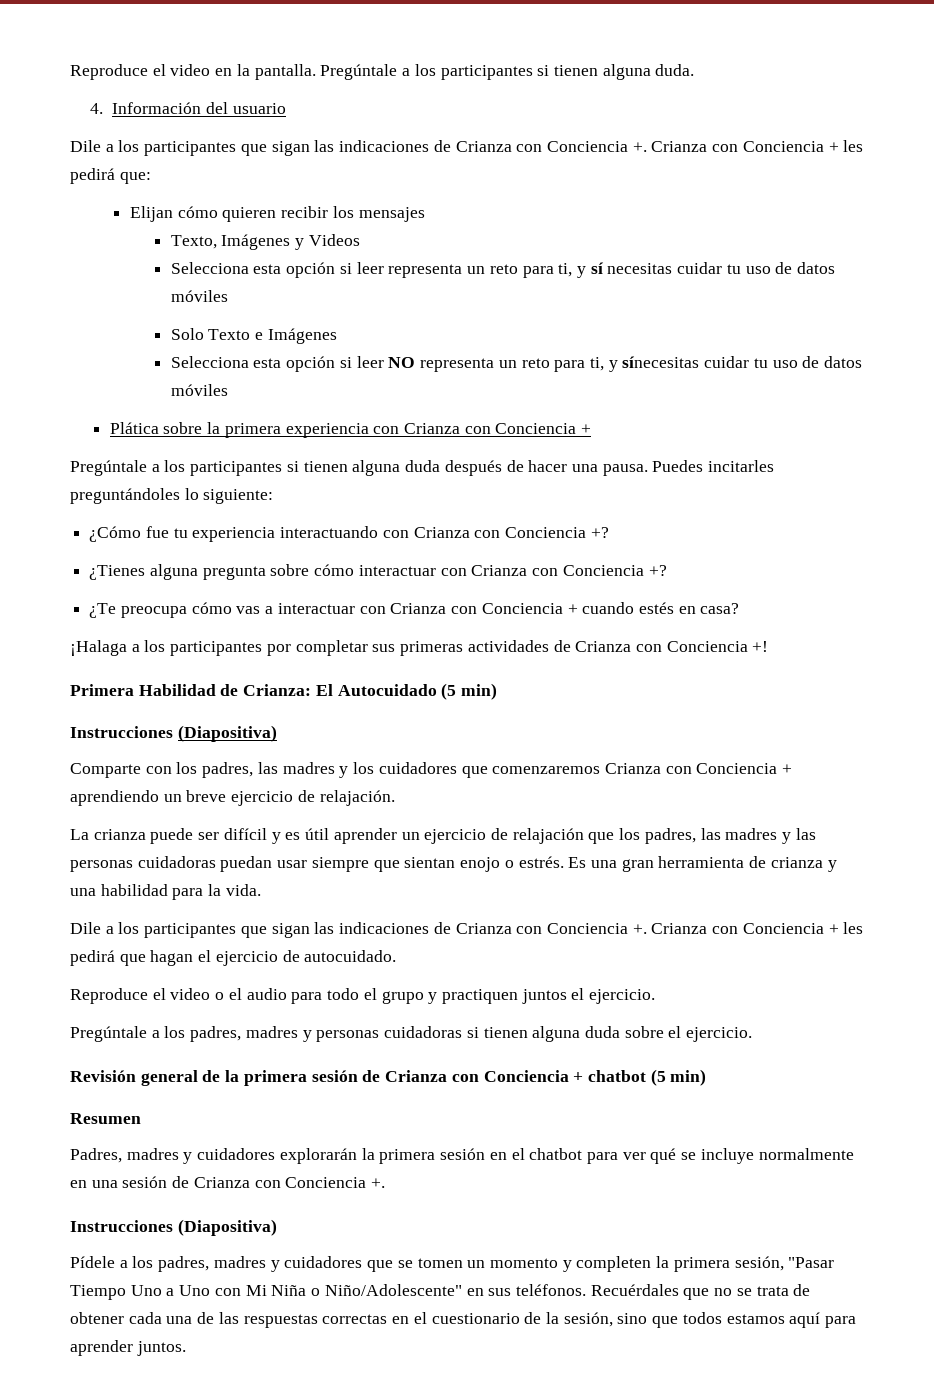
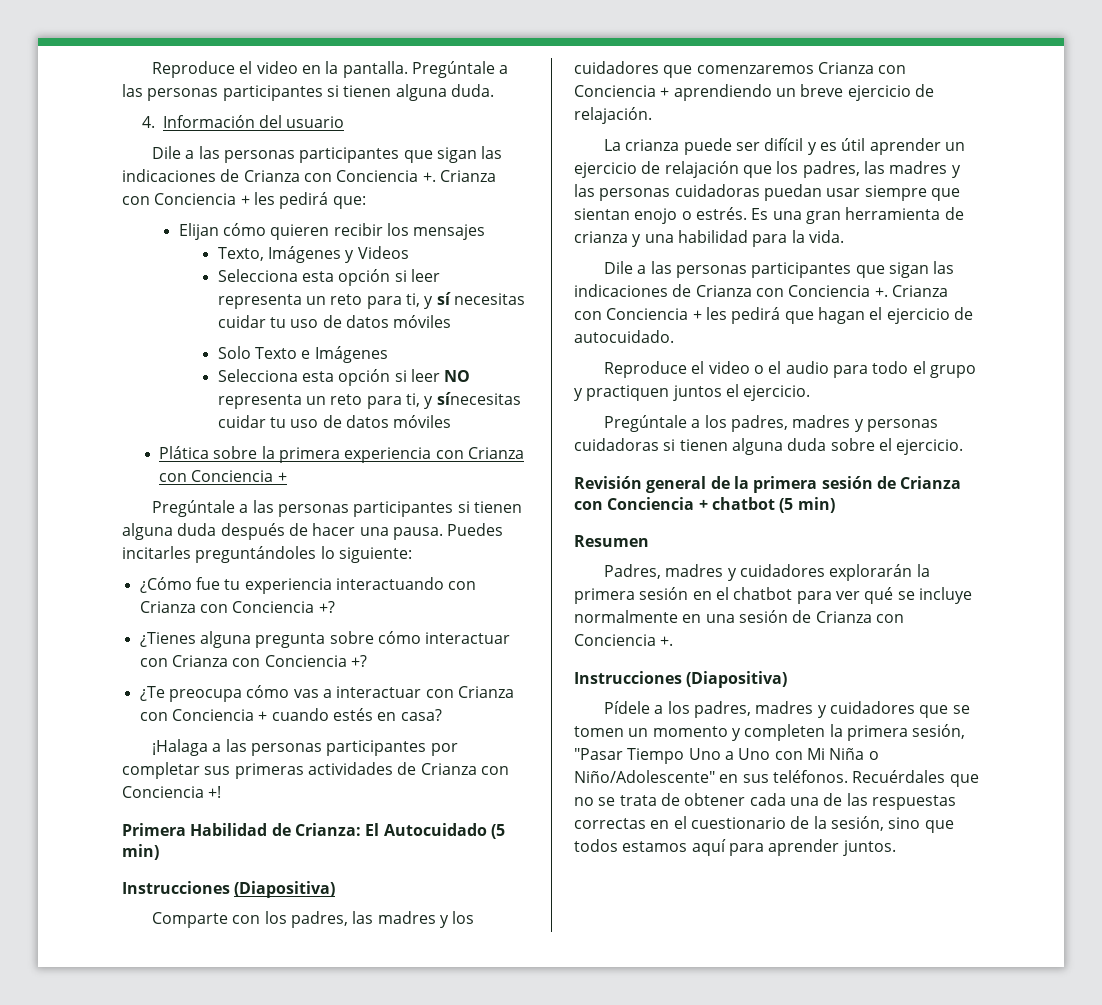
- Pregúntale a los participantes si tienen alguna duda.
+ Pregúntale a las personas participantes si tienen alguna duda.
  4. Información del usuario
- Dile a los participantes que sigan las indicaciones de Crianza con Conciencia +.
+ Dile a las personas participantes que sigan las indicaciones de Crianza con Conciencia +.
- Pregúntale a los participantes si tienen alguna duda después de hacer una pausa.
+ Pregúntale a las personas participantes si tienen alguna duda después de hacer una pausa.
- ¡Halaga a los participantes por completar sus primeras actividades de Crianza con Conciencia +!
+ ¡Halaga a las personas participantes por completar sus primeras actividades de Crianza con Conciencia +!
  Es una gran herramienta de crianza y una habilidad para la vida.
- Dile a los participantes que sigan las indicaciones de Crianza con Conciencia +.
+ Dile a las personas participantes que sigan las indicaciones de Crianza con Conciencia +.

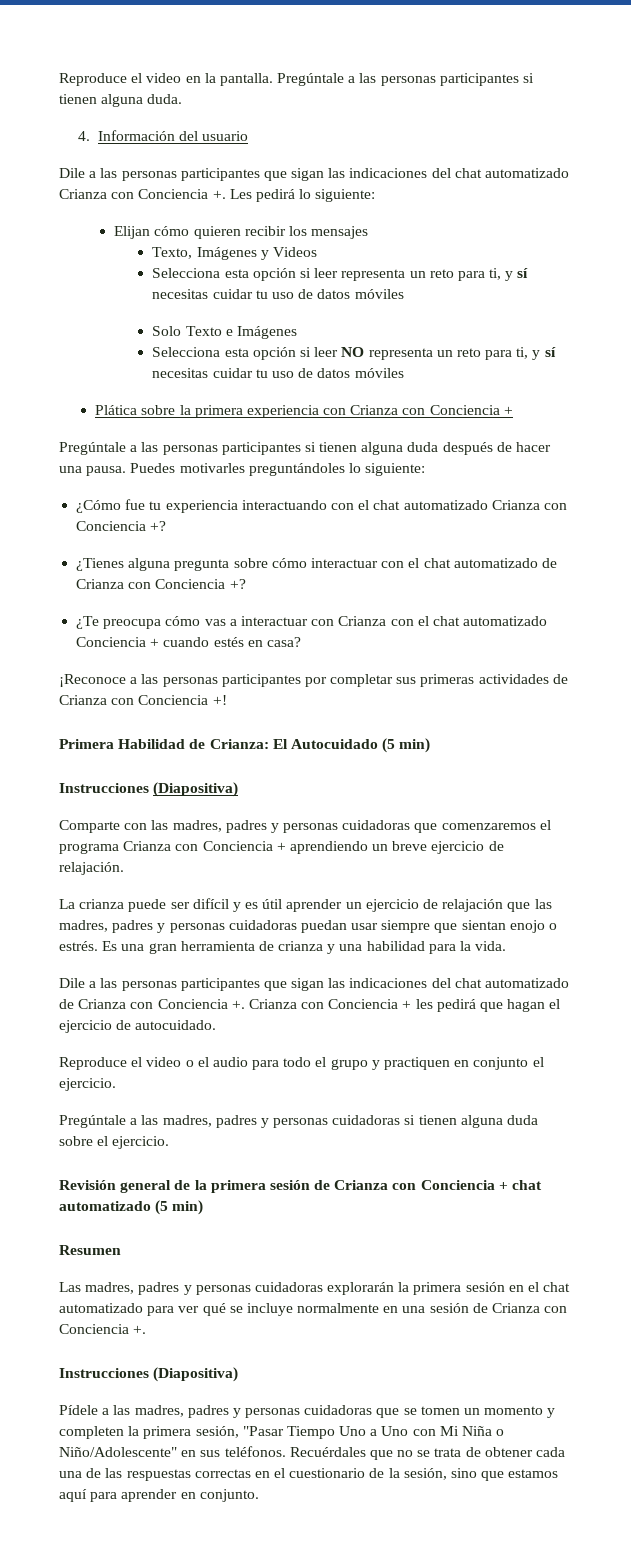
- Dile a las personas participantes que sigan las indicaciones de Crianza con Conciencia +. Crianza con Conciencia + les pedirá que:
+ Dile a las personas participantes que sigan las indicaciones del chat automatizado Crianza con Conciencia +. Les pedirá lo siguiente:
- Selecciona esta opción si leer NO representa un reto para ti, y sínecesitas cuidar tu uso de datos móviles
+ Selecciona esta opción si leer NO representa un reto para ti, y sí necesitas cuidar tu uso de datos móviles
- Puedes incitarles preguntándoles lo siguiente:
+ Puedes motivarles preguntándoles lo siguiente:
- ¿Cómo fue tu experiencia interactuando con Crianza con Conciencia +?
+ ¿Cómo fue tu experiencia interactuando con el chat automatizado Crianza con Conciencia +?
- ¿Tienes alguna pregunta sobre cómo interactuar con Crianza con Conciencia +?
+ ¿Tienes alguna pregunta sobre cómo interactuar con el chat automatizado de Crianza con Conciencia +?
- ¿Te preocupa cómo vas a interactuar con Crianza con Conciencia + cuando estés en casa?
+ ¿Te preocupa cómo vas a interactuar con Crianza con el chat automatizado Conciencia + cuando estés en casa?
- ¡Halaga a las personas participantes por completar sus primeras actividades de Crianza con Conciencia +!
+ ¡Reconoce a las personas participantes por completar sus primeras actividades de Crianza con Conciencia +!
- Comparte con los padres, las madres y los cuidadores que comenzaremos Crianza con Conciencia + aprendiendo un breve ejercicio de relajación.
+ Comparte con las madres, padres y personas cuidadoras que comenzaremos el programa Crianza con Conciencia + aprendiendo un breve ejercicio de relajación.
- La crianza puede ser difícil y es útil aprender un ejercicio de relajación que los padres, las madres y las personas cuidadoras puedan usar siempre que sientan enojo o estrés.
+ La crianza puede ser difícil y es útil aprender un ejercicio de relajación que las madres, padres y personas cuidadoras puedan usar siempre que sientan enojo o estrés.
  Es una gran herramienta de crianza y una habilidad para la vida.
- Dile a las personas participantes que sigan las indicaciones de Crianza con Conciencia +.
+ Dile a las personas participantes que sigan las indicaciones del chat automatizado de Crianza con Conciencia +.
- Reproduce el video o el audio para todo el grupo y practiquen juntos el ejercicio.
+ Reproduce el video o el audio para todo el grupo y practiquen en conjunto el ejercicio.
- Pregúntale a los padres, madres y personas cuidadoras si tienen alguna duda sobre el ejercicio.
+ Pregúntale a las madres, padres y personas cuidadoras si tienen alguna duda sobre el ejercicio.
- Revisión general de la primera sesión de Crianza con Conciencia + chatbot (5 min)
+ Revisión general de la primera sesión de Crianza con Conciencia + chat automatizado (5 min)
- Padres, madres y cuidadores explorarán la primera sesión en el chatbot para ver qué se incluye normalmente en una sesión de Crianza con Conciencia +.
+ Las madres, padres y personas cuidadoras explorarán la primera sesión en el chat automatizado para ver qué se incluye normalmente en una sesión de Crianza con Conciencia +.
- Pídele a los padres, madres y cuidadores que se tomen un momento y completen la primera sesión, "Pasar Tiempo Uno a Uno con Mi Niña o Niño/Adolescente" en sus teléfonos.
+ Pídele a las madres, padres y personas cuidadoras que se tomen un momento y completen la primera sesión, "Pasar Tiempo Uno a Uno con Mi Niña o Niño/Adolescente" en sus teléfonos.
- Recuérdales que no se trata de obtener cada una de las respuestas correctas en el cuestionario de la sesión, sino que todos estamos aquí para aprender juntos.
+ Recuérdales que no se trata de obtener cada una de las respuestas correctas en el cuestionario de la sesión, sino que estamos aquí para aprender en conjunto.

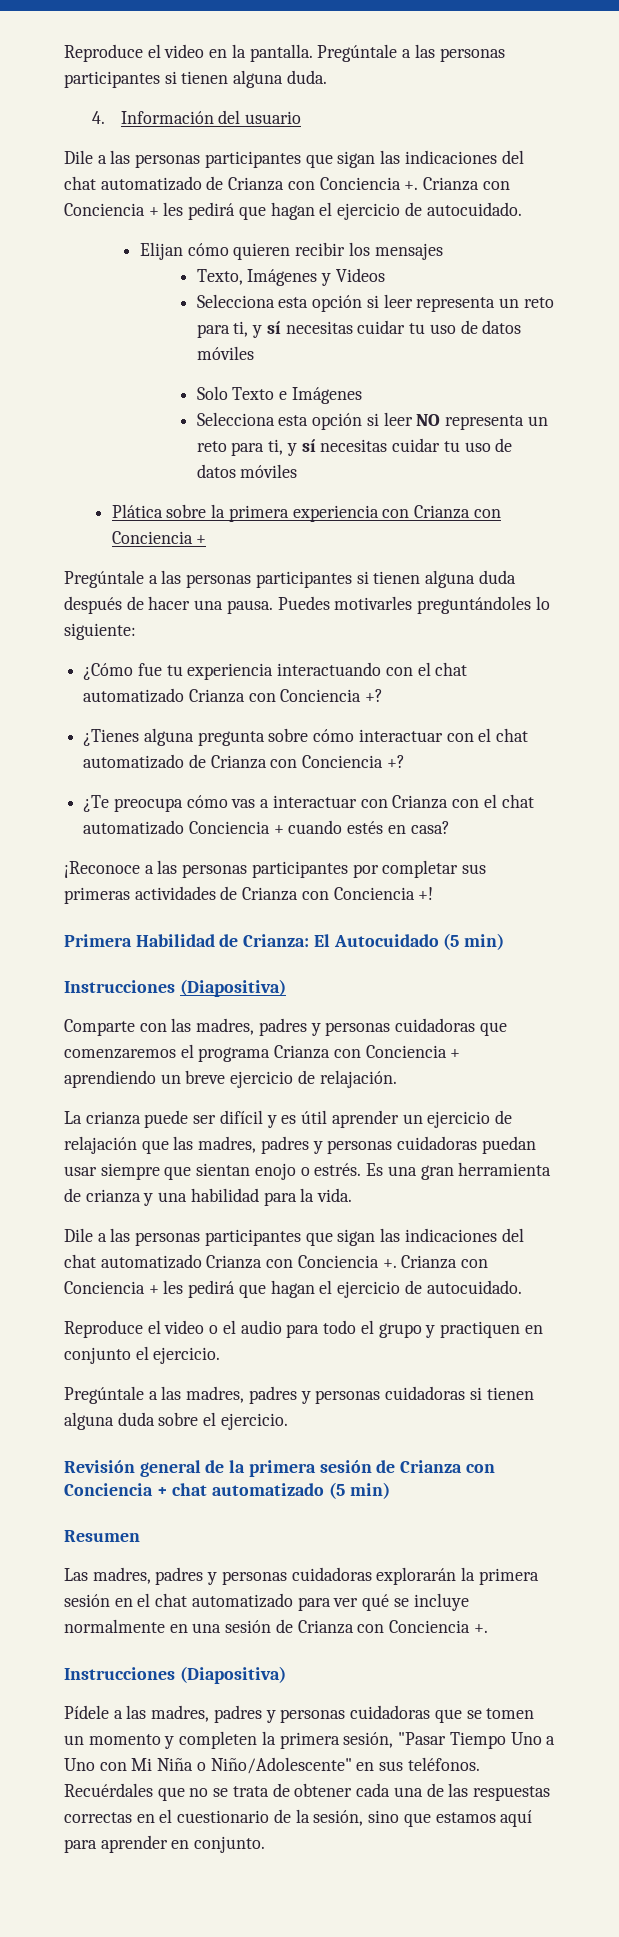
- Dile a las personas participantes que sigan las indicaciones del chat automatizado Crianza con Conciencia +. Les pedirá lo siguiente:
+ Dile a las personas participantes que sigan las indicaciones del chat automatizado de Crianza con Conciencia +. Crianza con Conciencia + les pedirá que hagan el ejercicio de autocuidado.
- Dile a las personas participantes que sigan las indicaciones del chat automatizado de Crianza con Conciencia +.
+ Dile a las personas participantes que sigan las indicaciones del chat automatizado Crianza con Conciencia +.

